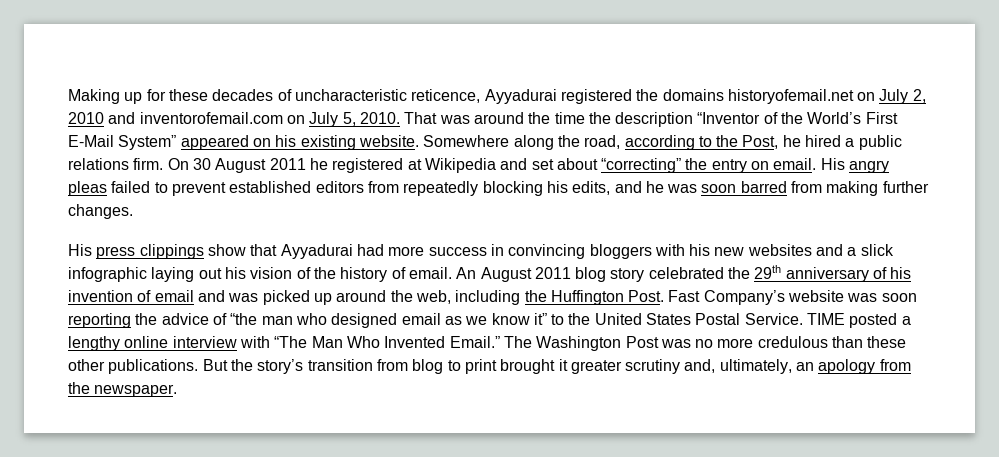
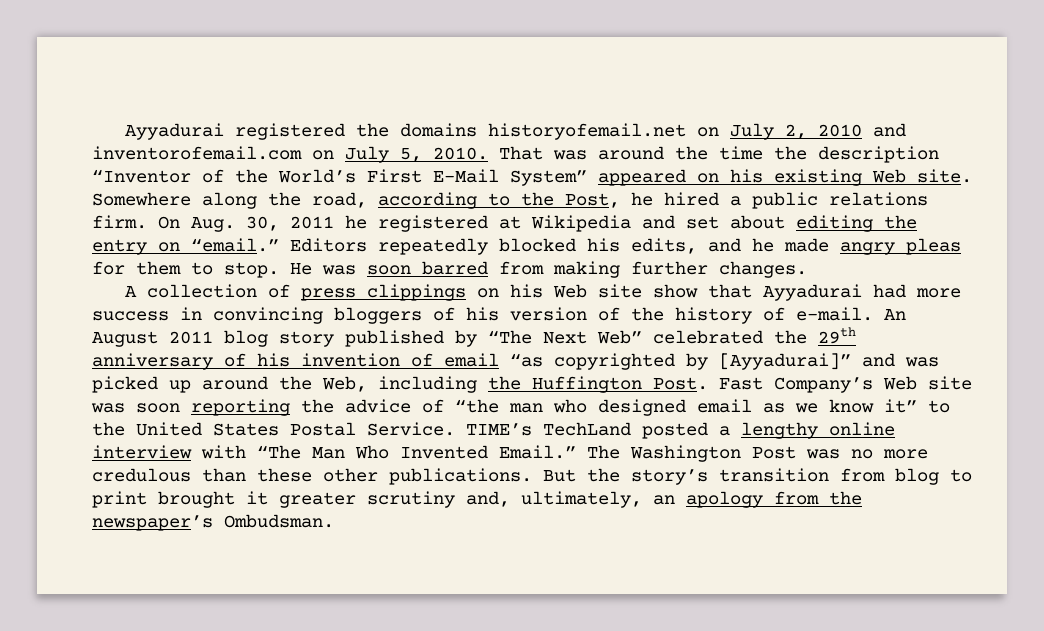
- Making up for these decades of uncharacteristic reticence, Ayyadurai registered the domains historyofemail.net on July 2, 2010 and inventorofemail.com on July 5, 2010.
+ Ayyadurai registered the domains historyofemail.net on July 2, 2010 and inventorofemail.com on July 5, 2010.
- That was around the time the description “Inventor of the World’s First E-Mail System” appeared on his existing website.
+ That was around the time the description “Inventor of the World’s First E-Mail System” appeared on his existing Web site.
- On 30 August 2011 he registered at Wikipedia and set about “correcting” the entry on email. His angry pleas failed to prevent established editors from repeatedly blocking his edits, and he was soon barred from making further changes.
+ On Aug. 30, 2011 he registered at Wikipedia and set about editing the entry on “email.” Editors repeatedly blocked his edits, and he made angry pleas for them to stop. He was soon barred from making further changes.
- His press clippings show that Ayyadurai had more success in convincing bloggers with his new websites and a slick infographic laying out his vision of the history of email.
+ A collection of press clippings on his Web site show that Ayyadurai had more success in convincing bloggers of his version of the history of e-mail.
- An August 2011 blog story celebrated the 29th anniversary of his invention of email and was picked up around the web, including the Huffington Post.
+ An August 2011 blog story published by “The Next Web” celebrated the 29th anniversary of his invention of email “as copyrighted by [Ayyadurai]” and was picked up around the Web, including the Huffington Post.
- Fast Company’s website was soon reporting the advice of “the man who designed email as we know it” to the United States Postal Service.
+ Fast Company’s Web site was soon reporting the advice of “the man who designed email as we know it” to the United States Postal Service.
- TIME posted a lengthy online interview with “The Man Who Invented Email.”
+ TIME’s TechLand posted a lengthy online interview with “The Man Who Invented Email.”
- But the story’s transition from blog to print brought it greater scrutiny and, ultimately, an apology from the newspaper.
+ But the story’s transition from blog to print brought it greater scrutiny and, ultimately, an apology from the newspaper’s Ombudsman.

